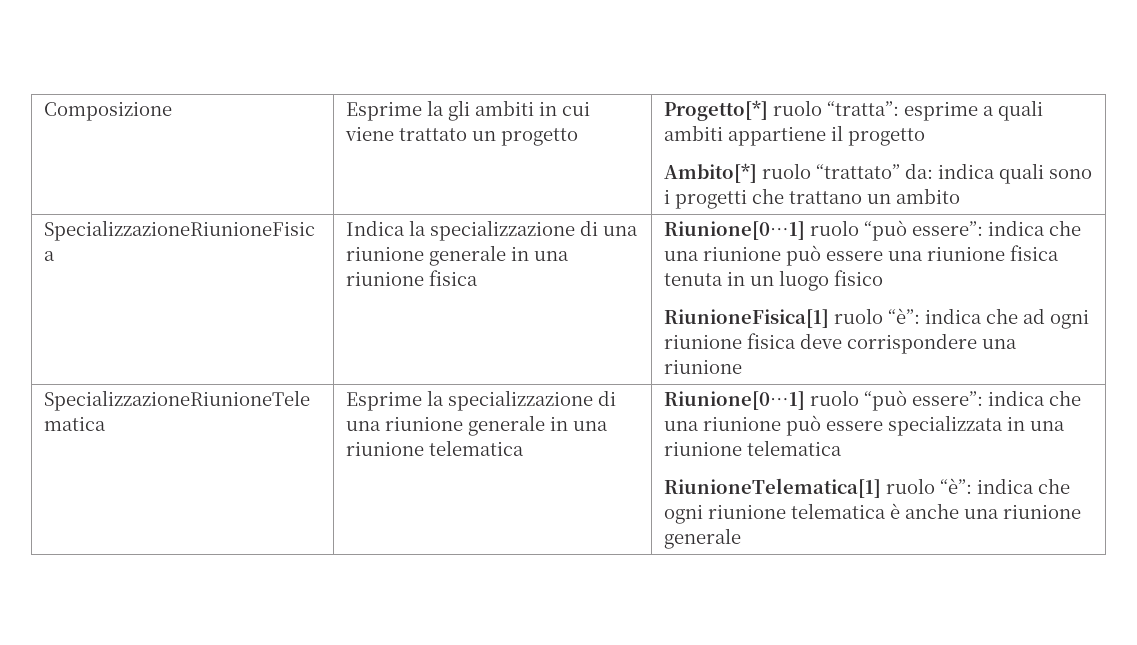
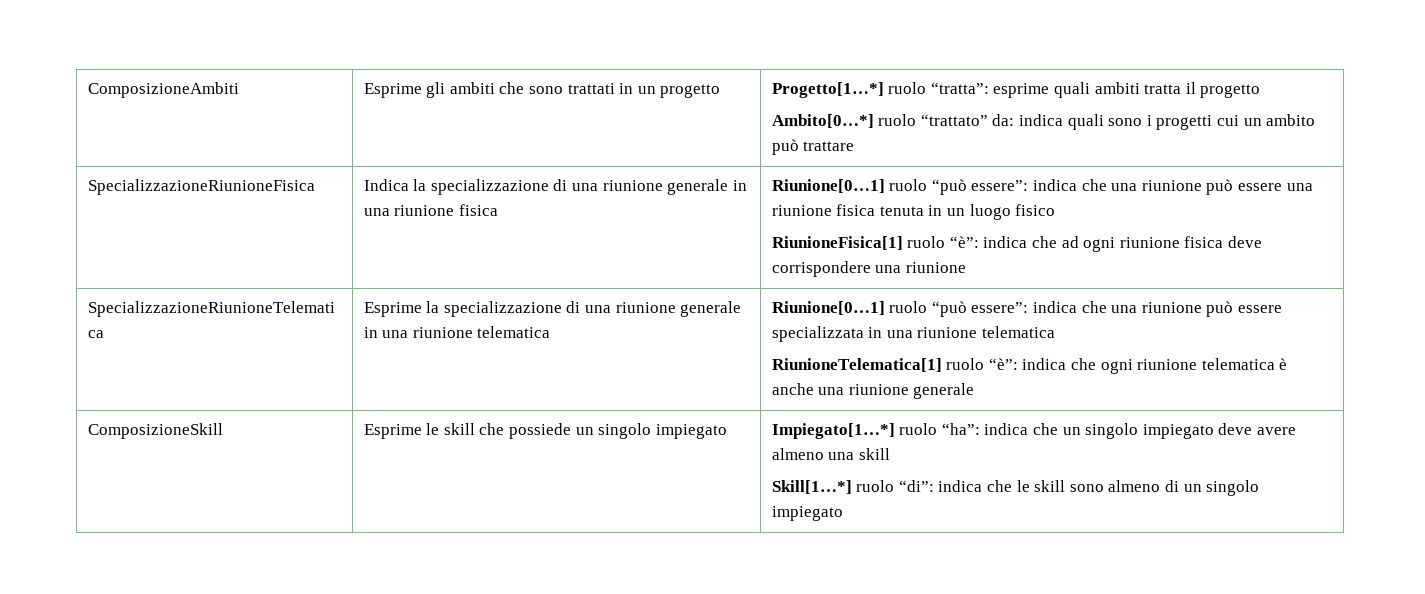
- Composizione | Esprime la gli ambiti in cui viene trattato un progetto | Progetto[*] ruolo “tratta”: esprime a quali ambiti appartiene il progetto
- Ambito[*] ruolo “trattato” da: indica quali sono i progetti che trattano un ambito
+ ComposizioneAmbiti | Esprime gli ambiti che sono trattati in un progetto | Progetto[1…*] ruolo “tratta”: esprime quali ambiti tratta il progetto
+ Ambito[0…*] ruolo “trattato” da: indica quali sono i progetti cui un ambito può trattare
+ ComposizioneSkill | Esprime le skill che possiede un singolo impiegato | Impiegato[1…*] ruolo “ha”: indica che un singolo impiegato deve avere almeno una skill
+ Skill[1…*] ruolo “di”: indica che le skill sono almeno di un singolo impiegato

